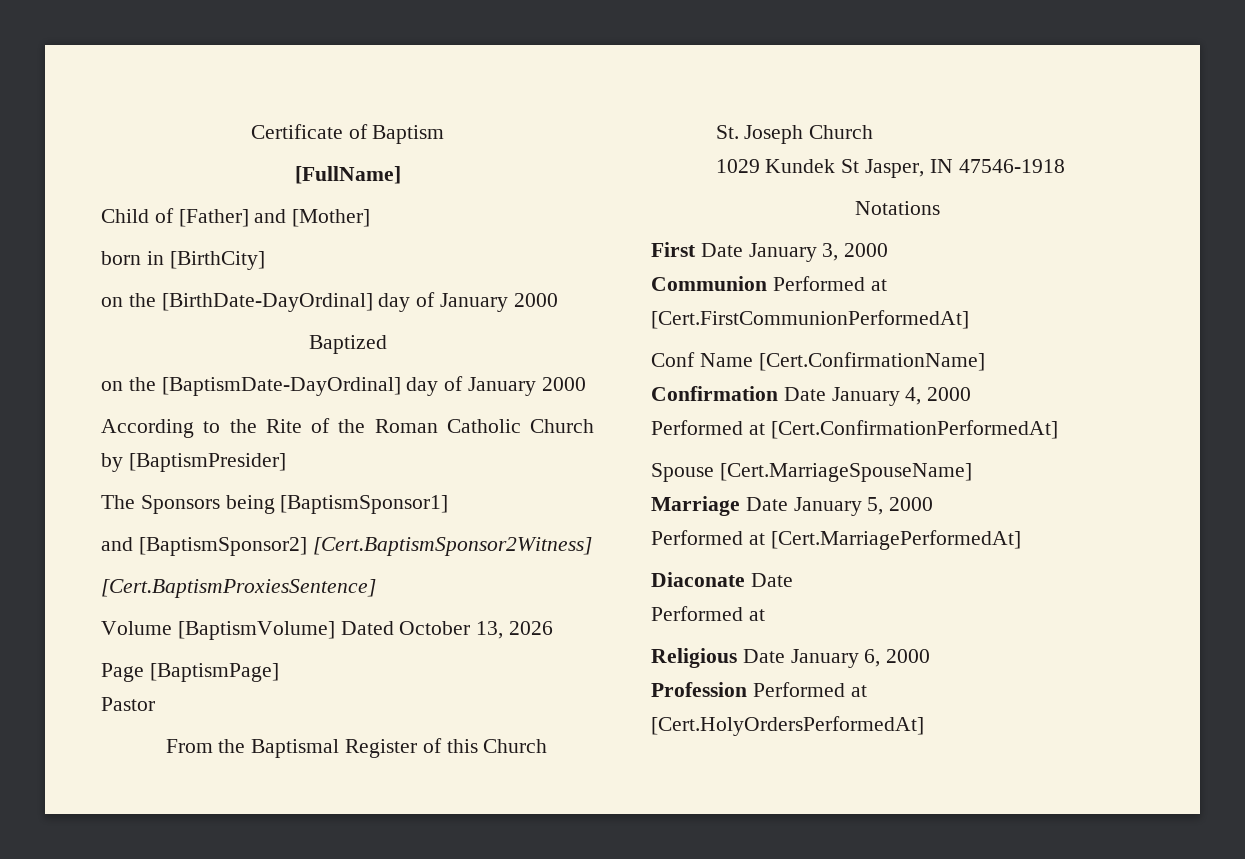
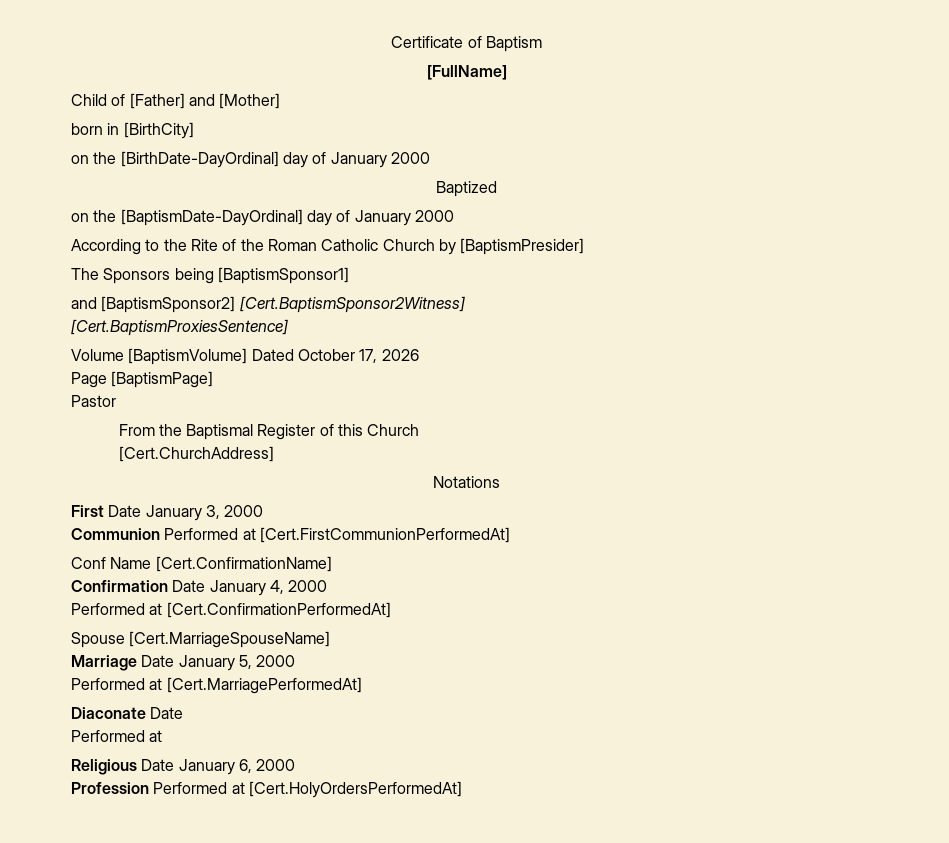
- Volume [BaptismVolume] Dated October 13, 2026
+ Volume [BaptismVolume] Dated October 17, 2026
- St. Joseph Church
- 1029 Kundek St Jasper, IN 47546-1918
+ [Cert.ChurchAddress]

